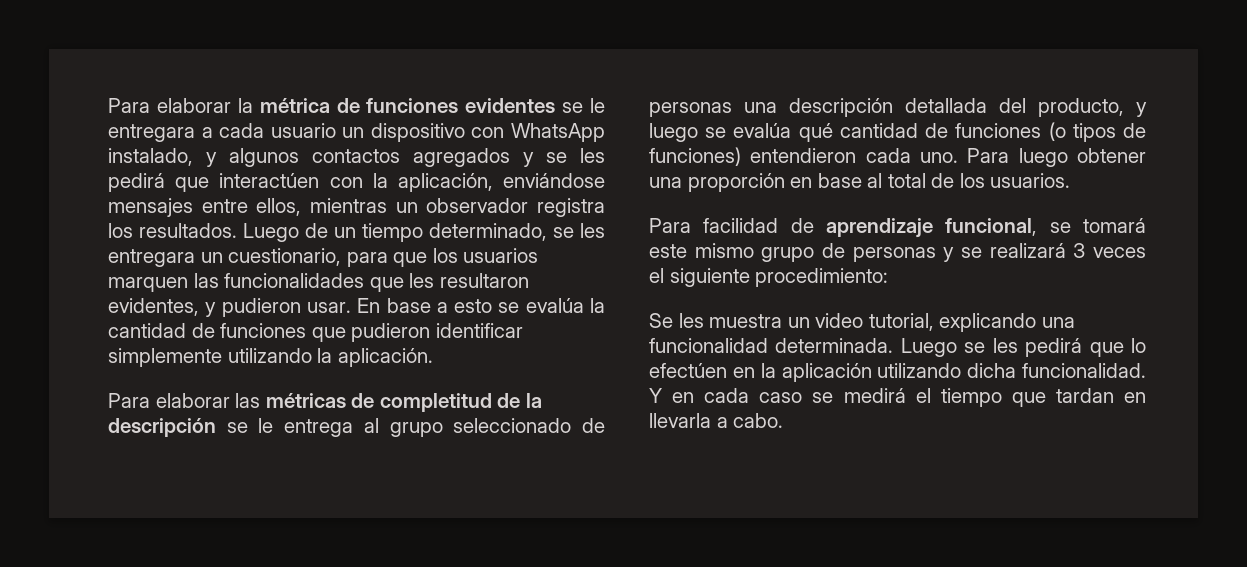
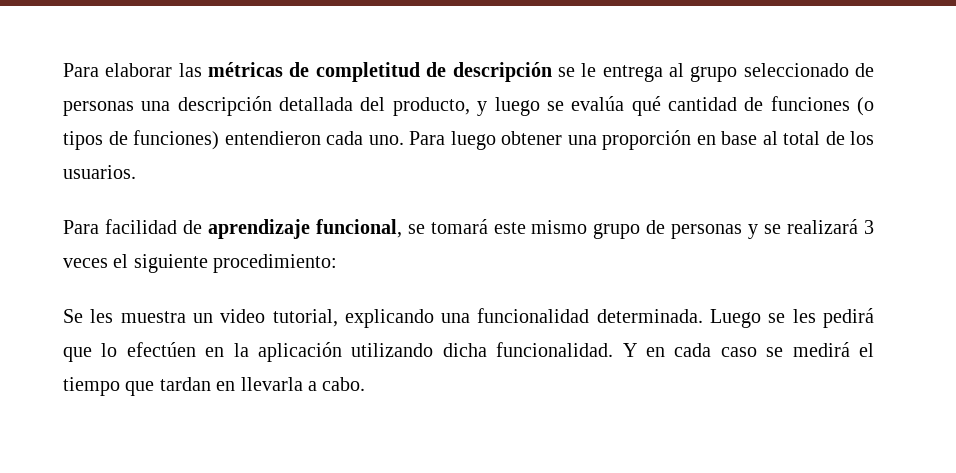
- Para elaborar la métrica de funciones evidentes se le entregara a cada usuario un dispositivo con WhatsApp instalado, y algunos contactos agregados y se les pedirá que interactúen con la aplicación, enviándose mensajes entre ellos, mientras un observador registra los resultados. Luego de un tiempo determinado, se les entregara un cuestionario, para que los usuarios marquen las funcionalidades que les resultaron evidentes, y pudieron usar. En base a esto se evalúa la cantidad de funciones que pudieron identificar simplemente utilizando la aplicación.
- Para elaborar las métricas de completitud de la descripción se le entrega al grupo seleccionado de personas una descripción detallada del producto, y luego se evalúa qué cantidad de funciones (o tipos de funciones) entendieron cada uno.
+ Para elaborar las métricas de completitud de descripción se le entrega al grupo seleccionado de personas una descripción detallada del producto, y luego se evalúa qué cantidad de funciones (o tipos de funciones) entendieron cada uno.

